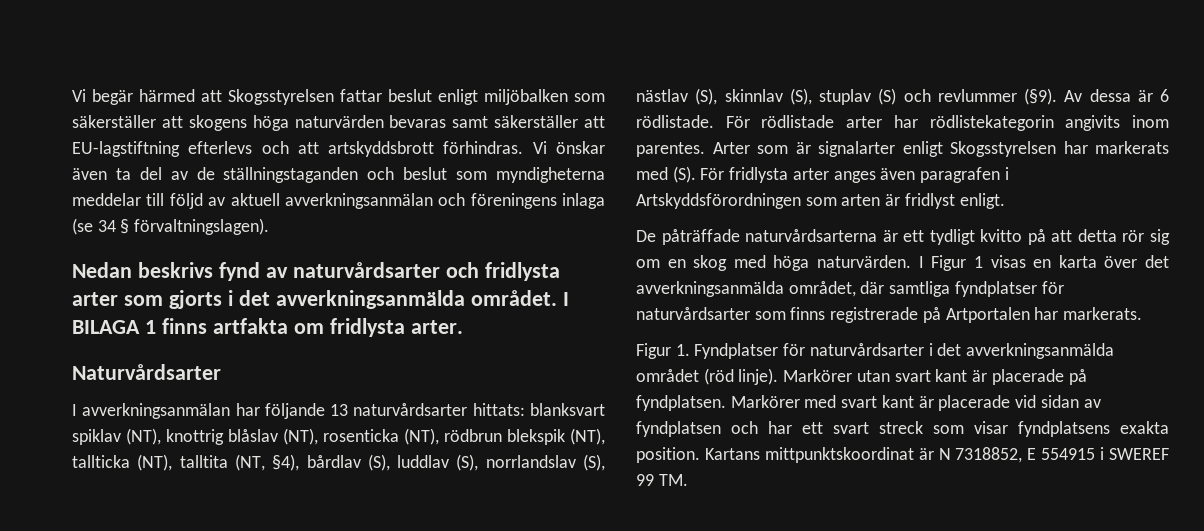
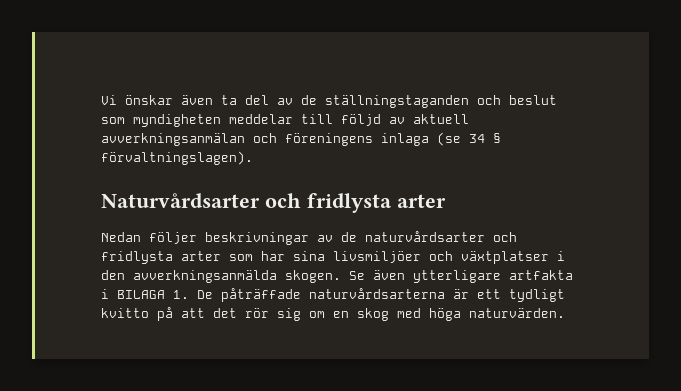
- Vi begär härmed att Skogsstyrelsen fattar beslut enligt miljöbalken som säkerställer att skogens höga naturvärden bevaras samt säkerställer att EU-lagstiftning efterlevs och att artskyddsbrott förhindras. Vi önskar även ta del av de ställningstaganden och beslut som myndigheterna meddelar till följd av aktuell avverkningsanmälan och föreningens inlaga (se 34 § förvaltningslagen).
+ Vi önskar även ta del av de ställningstaganden och beslut som myndigheten meddelar till följd av aktuell avverkningsanmälan och föreningens inlaga (se 34 § förvaltningslagen).
- Nedan beskrivs fynd av naturvårdsarter och fridlysta arter som gjorts i det avverkningsanmälda området. I BILAGA 1 finns artfakta om fridlysta arter.
- Naturvårdsarter
- I avverkningsanmälan har följande 13 naturvårdsarter hittats: blanksvart spiklav (NT), knottrig blåslav (NT), rosenticka (NT), rödbrun blekspik (NT), tallticka (NT), talltita (NT, §4), bårdlav (S), luddlav (S), norrlandslav (S), nästlav (S), skinnlav (S), stuplav (S) och revlummer (§9). Av dessa är 6 rödlistade. För rödlistade arter har rödlistekategorin angivits inom parentes. Arter som är signalarter enligt Skogsstyrelsen har markerats med (S). För fridlysta arter anges även paragrafen i Artskyddsförordningen som arten är fridlyst enligt.
- De påträffade naturvårdsarterna är ett tydligt kvitto på att detta rör sig om en skog med höga naturvärden. I Figur 1 visas en karta över det avverkningsanmälda området, där samtliga fyndplatser för naturvårdsarter som finns registrerade på Artportalen har markerats.
- Figur 1. Fyndplatser för naturvårdsarter i det avverkningsanmälda området (röd linje). Markörer utan svart kant är placerade på fyndplatsen. Markörer med svart kant är placerade vid sidan av fyndplatsen och har ett svart streck som visar fyndplatsens exakta position. Kartans mittpunktskoordinat är N 7318852, E 554915 i SWEREF 99 TM.
+ Naturvårdsarter och fridlysta arter
+ Nedan följer beskrivningar av de naturvårdsarter och fridlysta arter som har sina livsmiljöer och växtplatser i den avverkningsanmälda skogen. Se även ytterligare artfakta i BILAGA 1. De påträffade naturvårdsarterna är ett tydligt kvitto på att det rör sig om en skog med höga naturvärden.

